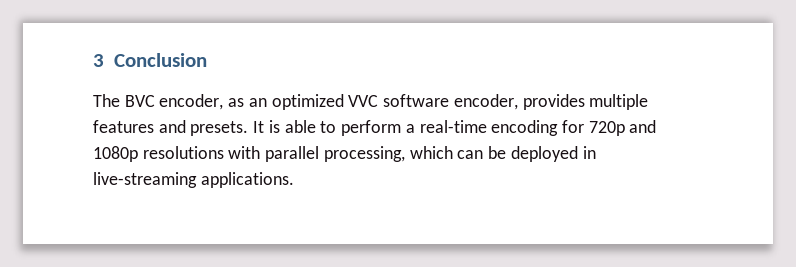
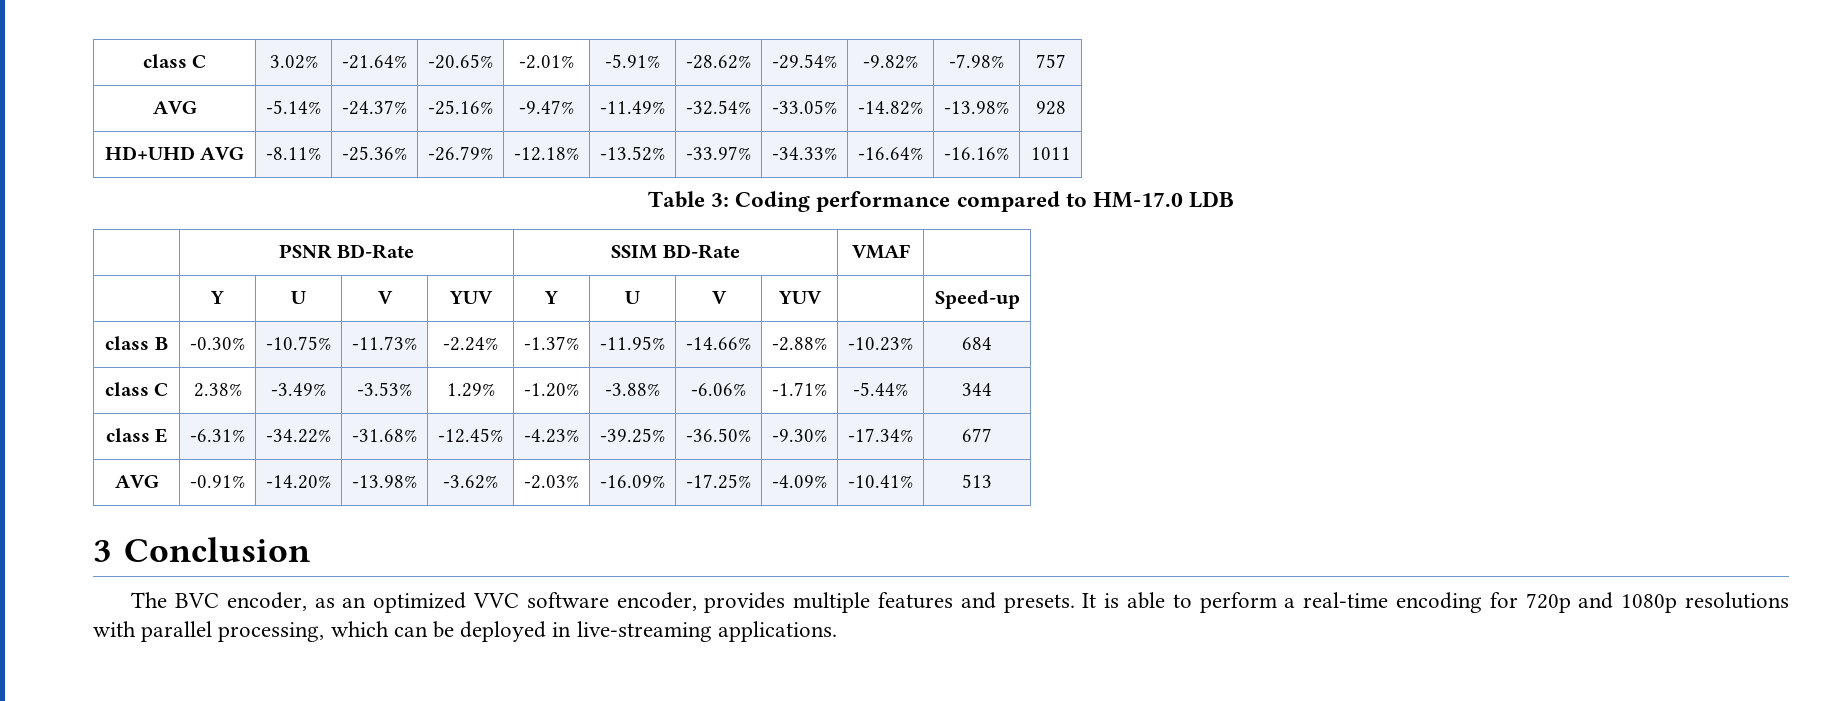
+ class C | 3.02% | -21.64% | -20.65% | -2.01% | -5.91% | -28.62% | -29.54% | -9.82% | -7.98% | 757
+ AVG | -5.14% | -24.37% | -25.16% | -9.47% | -11.49% | -32.54% | -33.05% | -14.82% | -13.98% | 928
+ HD+UHD AVG | -8.11% | -25.36% | -26.79% | -12.18% | -13.52% | -33.97% | -34.33% | -16.64% | -16.16% | 1011
+ Table 3: Coding performance compared to HM-17.0 LDB
+ | PSNR BD-Rate | SSIM BD-Rate | VMAF |
+ | Y | U | V | YUV | Y | U | V | YUV | | Speed-up
+ class B | -0.30% | -10.75% | -11.73% | -2.24% | -1.37% | -11.95% | -14.66% | -2.88% | -10.23% | 684
+ class C | 2.38% | -3.49% | -3.53% | 1.29% | -1.20% | -3.88% | -6.06% | -1.71% | -5.44% | 344
+ class E | -6.31% | -34.22% | -31.68% | -12.45% | -4.23% | -39.25% | -36.50% | -9.30% | -17.34% | 677
+ AVG | -0.91% | -14.20% | -13.98% | -3.62% | -2.03% | -16.09% | -17.25% | -4.09% | -10.41% | 513

